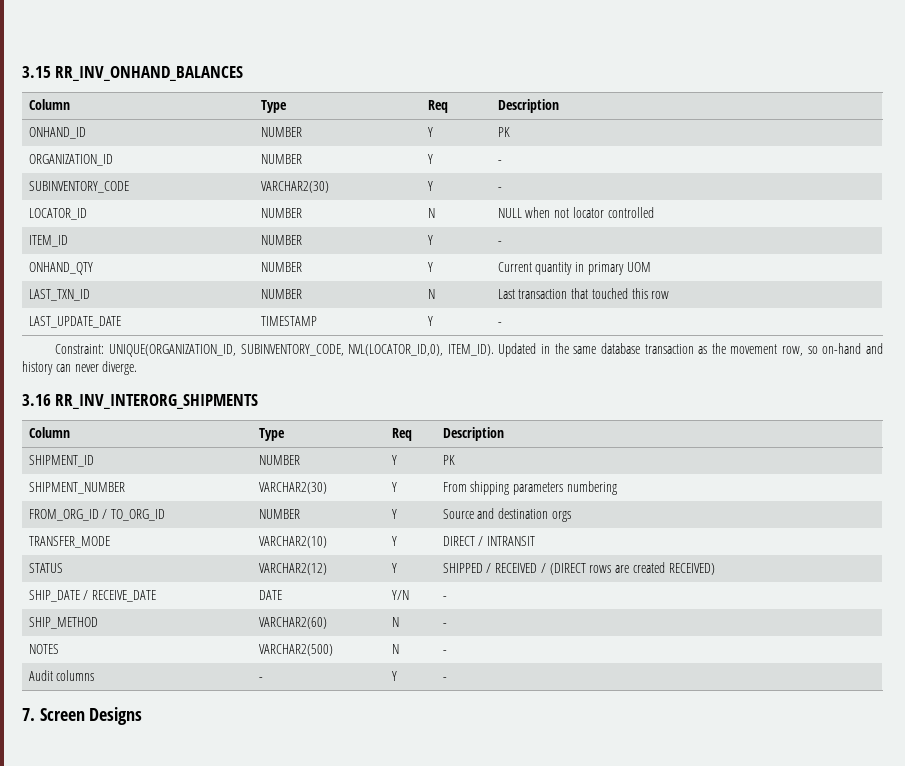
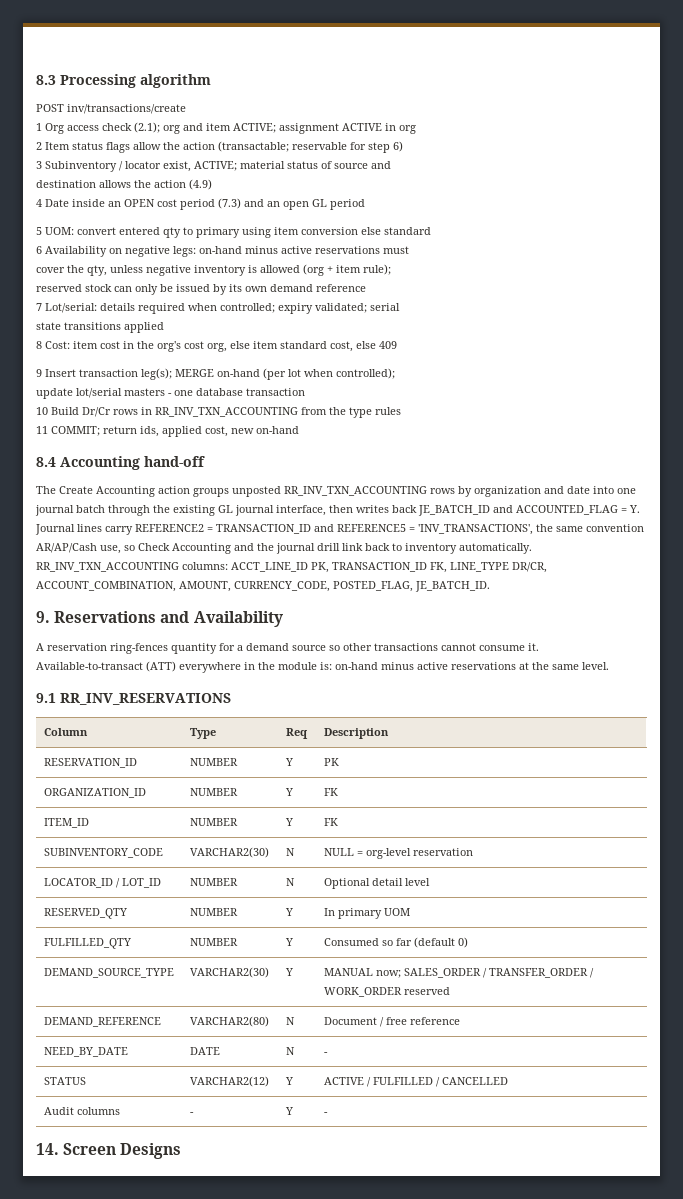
- 3.15 RR_INV_ONHAND_BALANCES
+ 8.3 Processing algorithm
+ POST inv/transactions/create
+ 1 Org access check (2.1); org and item ACTIVE; assignment ACTIVE in org
+ 2 Item status flags allow the action (transactable; reservable for step 6)
+ 3 Subinventory / locator exist, ACTIVE; material status of source and
+ destination allows the action (4.9)
+ 4 Date inside an OPEN cost period (7.3) and an open GL period
+ 5 UOM: convert entered qty to primary using item conversion else standard
+ 6 Availability on negative legs: on-hand minus active reservations must
+ cover the qty, unless negative inventory is allowed (org + item rule);
+ reserved stock can only be issued by its own demand reference
+ 7 Lot/serial: details required when controlled; expiry validated; serial
+ state transitions applied
+ 8 Cost: item cost in the org's cost org, else item standard cost, else 409
+ 9 Insert transaction leg(s); MERGE on-hand (per lot when controlled);
+ update lot/serial masters - one database transaction
+ 10 Build Dr/Cr rows in RR_INV_TXN_ACCOUNTING from the type rules
+ 11 COMMIT; return ids, applied cost, new on-hand
+ 8.4 Accounting hand-off
+ The Create Accounting action groups unposted RR_INV_TXN_ACCOUNTING rows by organization and date into one journal batch through the existing GL journal interface, then writes back JE_BATCH_ID and ACCOUNTED_FLAG = Y. Journal lines carry REFERENCE2 = TRANSACTION_ID and REFERENCE5 = 'INV_TRANSACTIONS', the same convention AR/AP/Cash use, so Check Accounting and the journal drill link back to inventory automatically. RR_INV_TXN_ACCOUNTING columns: ACCT_LINE_ID PK, TRANSACTION_ID FK, LINE_TYPE DR/CR, ACCOUNT_COMBINATION, AMOUNT, CURRENCY_CODE, POSTED_FLAG, JE_BATCH_ID.
+ 9. Reservations and Availability
+ A reservation ring-fences quantity for a demand source so other transactions cannot consume it. Available-to-transact (ATT) everywhere in the module is: on-hand minus active reservations at the same level.
+ 9.1 RR_INV_RESERVATIONS
  Column | Type | Req | Description
- ONHAND_ID | NUMBER | Y | PK
+ RESERVATION_ID | NUMBER | Y | PK
- ORGANIZATION_ID | NUMBER | Y | -
- SUBINVENTORY_CODE | VARCHAR2(30) | Y | -
- LOCATOR_ID | NUMBER | N | NULL when not locator controlled
- ITEM_ID | NUMBER | Y | -
- ONHAND_QTY | NUMBER | Y | Current quantity in primary UOM
+ ORGANIZATION_ID | NUMBER | Y | FK
+ ITEM_ID | NUMBER | Y | FK
+ SUBINVENTORY_CODE | VARCHAR2(30) | N | NULL = org-level reservation
+ LOCATOR_ID / LOT_ID | NUMBER | N | Optional detail level
+ RESERVED_QTY | NUMBER | Y | In primary UOM
- LAST_TXN_ID | NUMBER | N | Last transaction that touched this row
- LAST_UPDATE_DATE | TIMESTAMP | Y | -
- Constraint: UNIQUE(ORGANIZATION_ID, SUBINVENTORY_CODE, NVL(LOCATOR_ID,0), ITEM_ID). Updated in the same database transaction as the movement row, so on-hand and history can never diverge.
- 3.16 RR_INV_INTERORG_SHIPMENTS
- Column | Type | Req | Description
- SHIPMENT_ID | NUMBER | Y | PK
- SHIPMENT_NUMBER | VARCHAR2(30) | Y | From shipping parameters numbering
- FROM_ORG_ID / TO_ORG_ID | NUMBER | Y | Source and destination orgs
- TRANSFER_MODE | VARCHAR2(10) | Y | DIRECT / INTRANSIT
- STATUS | VARCHAR2(12) | Y | SHIPPED / RECEIVED / (DIRECT rows are created RECEIVED)
- SHIP_DATE / RECEIVE_DATE | DATE | Y/N | -
- SHIP_METHOD | VARCHAR2(60) | N | -
- NOTES | VARCHAR2(500) | N | -
+ FULFILLED_QTY | NUMBER | Y | Consumed so far (default 0)
+ DEMAND_SOURCE_TYPE | VARCHAR2(30) | Y | MANUAL now; SALES_ORDER / TRANSFER_ORDER / WORK_ORDER reserved
+ DEMAND_REFERENCE | VARCHAR2(80) | N | Document / free reference
+ NEED_BY_DATE | DATE | N | -
+ STATUS | VARCHAR2(12) | Y | ACTIVE / FULFILLED / CANCELLED
- 7. Screen Designs
+ 14. Screen Designs

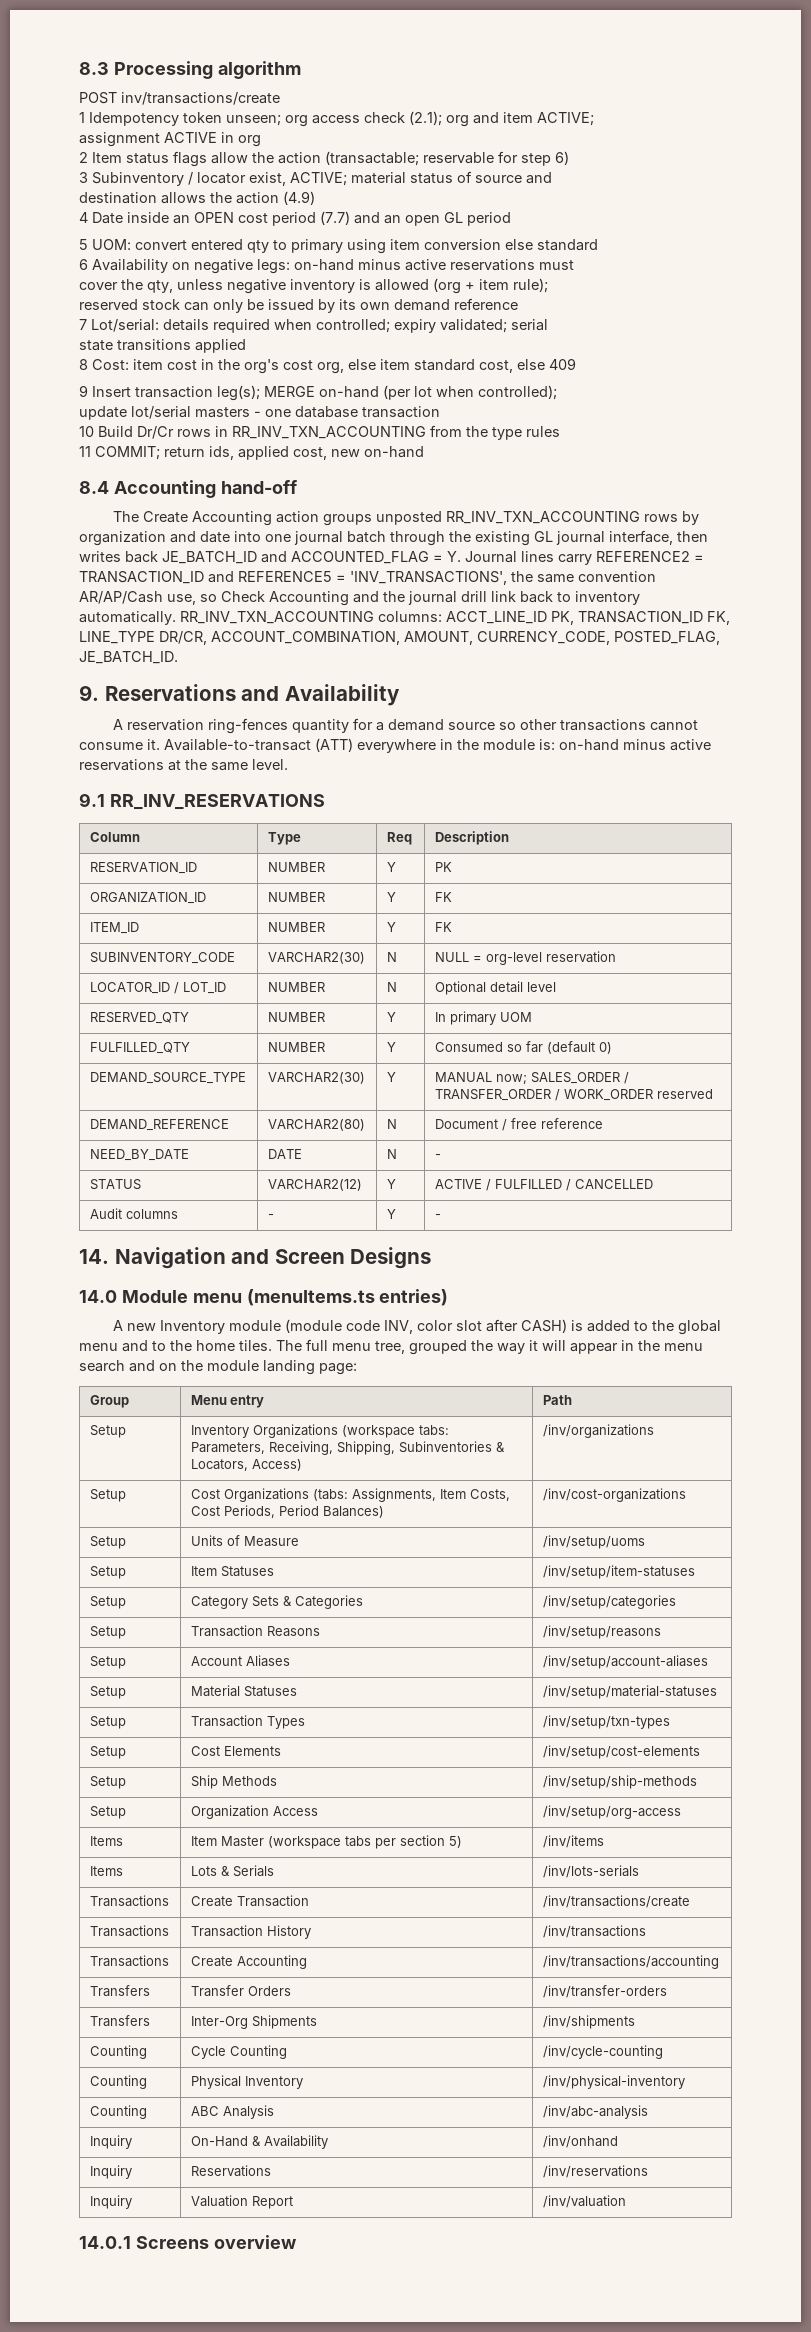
- 1 Org access check (2.1); org and item ACTIVE; assignment ACTIVE in org
+ 1 Idempotency token unseen; org access check (2.1); org and item ACTIVE;
+ assignment ACTIVE in org
- 4 Date inside an OPEN cost period (7.3) and an open GL period
+ 4 Date inside an OPEN cost period (7.7) and an open GL period
- 14. Screen Designs
+ 14. Navigation and Screen Designs
+ 14.0 Module menu (menuItems.ts entries)
+ A new Inventory module (module code INV, color slot after CASH) is added to the global menu and to the home tiles. The full menu tree, grouped the way it will appear in the menu search and on the module landing page:
+ Group | Menu entry | Path
+ Setup | Inventory Organizations (workspace tabs: Parameters, Receiving, Shipping, Subinventories & Locators, Access) | /inv/organizations
+ Setup | Cost Organizations (tabs: Assignments, Item Costs, Cost Periods, Period Balances) | /inv/cost-organizations
+ Setup | Units of Measure | /inv/setup/uoms
+ Setup | Item Statuses | /inv/setup/item-statuses
+ Setup | Category Sets & Categories | /inv/setup/categories
+ Setup | Transaction Reasons | /inv/setup/reasons
+ Setup | Account Aliases | /inv/setup/account-aliases
+ Setup | Material Statuses | /inv/setup/material-statuses
+ Setup | Transaction Types | /inv/setup/txn-types
+ Setup | Cost Elements | /inv/setup/cost-elements
+ Setup | Ship Methods | /inv/setup/ship-methods
+ Setup | Organization Access | /inv/setup/org-access
+ Items | Item Master (workspace tabs per section 5) | /inv/items
+ Items | Lots & Serials | /inv/lots-serials
+ Transactions | Create Transaction | /inv/transactions/create
+ Transactions | Transaction History | /inv/transactions
+ Transactions | Create Accounting | /inv/transactions/accounting
+ Transfers | Transfer Orders | /inv/transfer-orders
+ Transfers | Inter-Org Shipments | /inv/shipments
+ Counting | Cycle Counting | /inv/cycle-counting
+ Counting | Physical Inventory | /inv/physical-inventory
+ Counting | ABC Analysis | /inv/abc-analysis
+ Inquiry | On-Hand & Availability | /inv/onhand
+ Inquiry | Reservations | /inv/reservations
+ Inquiry | Valuation Report | /inv/valuation
+ 14.0.1 Screens overview

